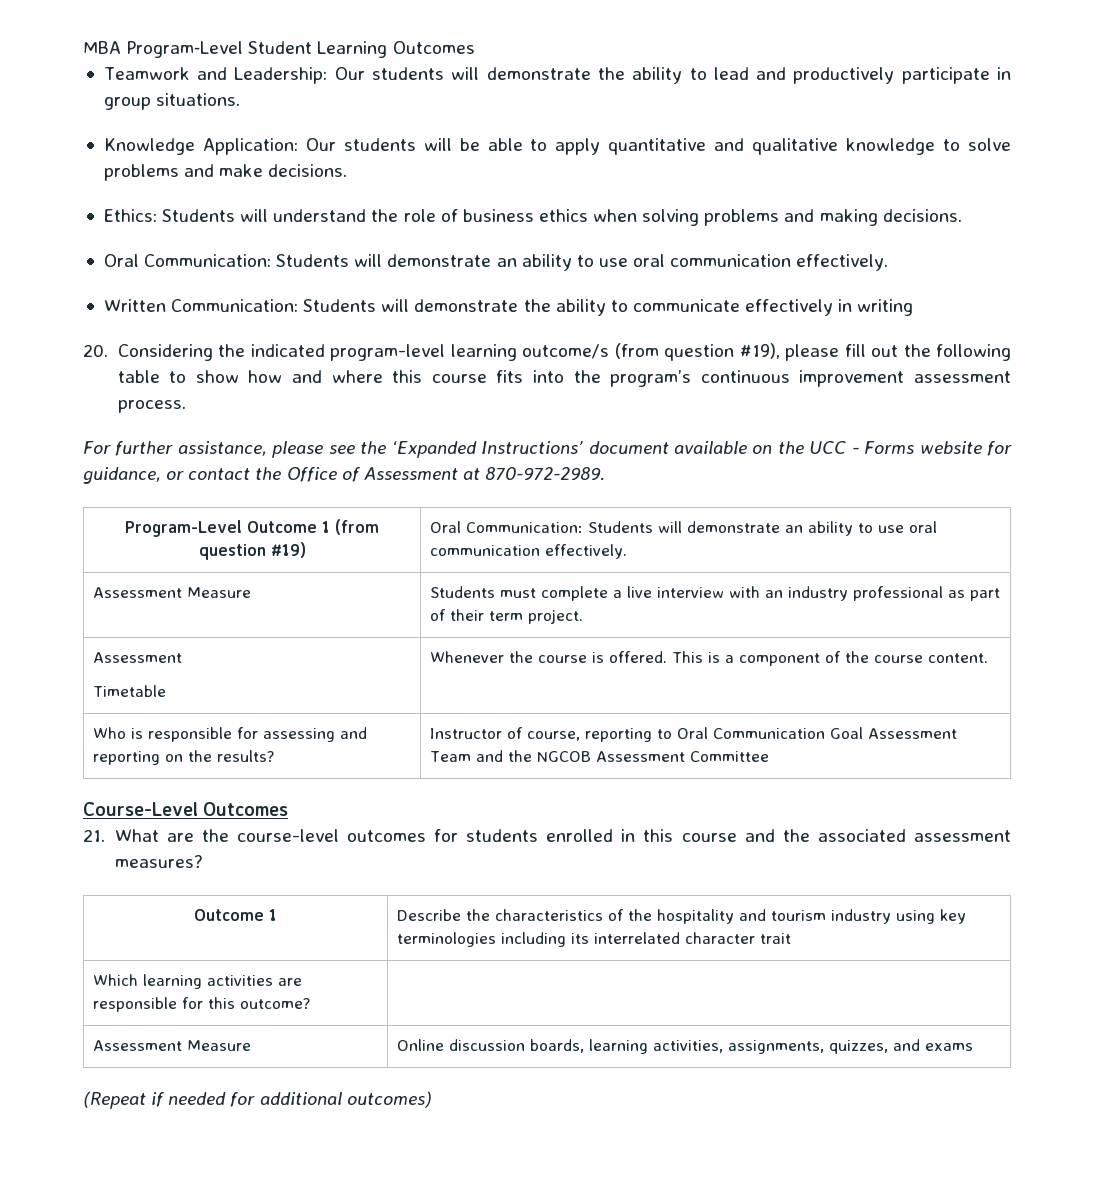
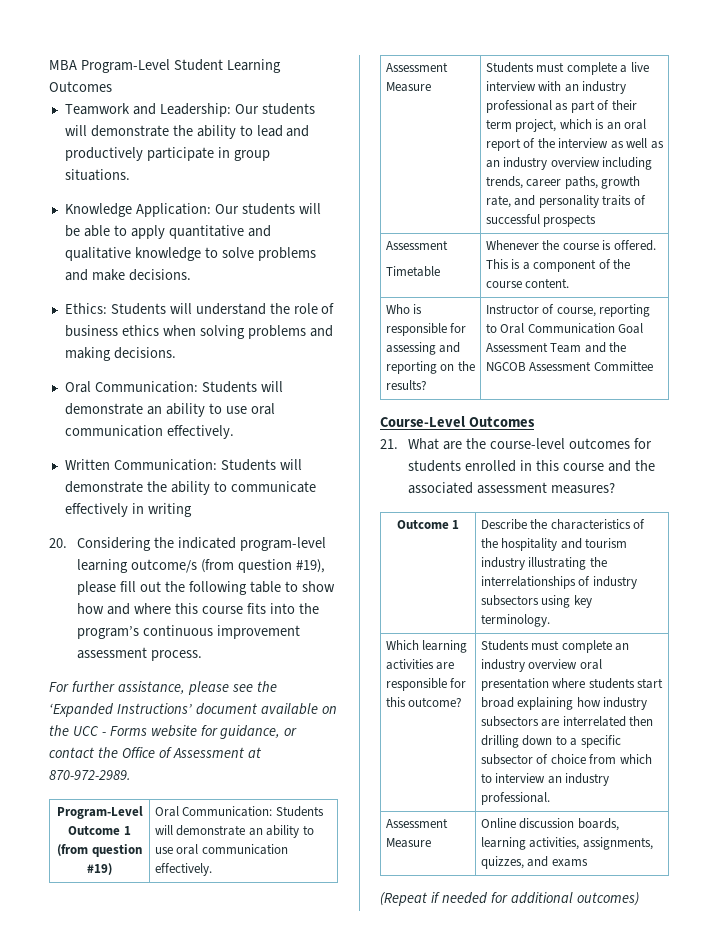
- Students must complete a live interview with an industry professional as part of their term project.
+ Students must complete a live interview with an industry professional as part of their term project, which is an oral report of the interview as well as an industry overview including trends, career paths, growth rate, and personality traits of successful prospects
- Outcome 1 | Describe the characteristics of the hospitality and tourism industry using key terminologies including its interrelated character trait
+ Outcome 1 | Describe the characteristics of the hospitality and tourism industry illustrating the interrelationships of industry subsectors using key terminology.
+ Students must complete an industry overview oral presentation where students start broad explaining how industry subsectors are interrelated then drilling down to a specific subsector of choice from which to interview an industry professional.

